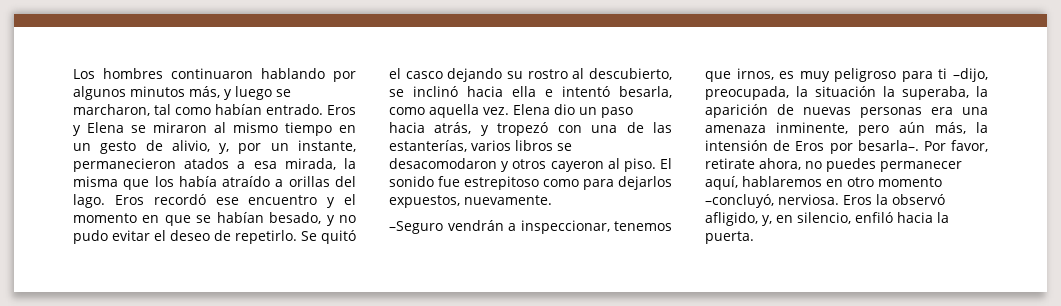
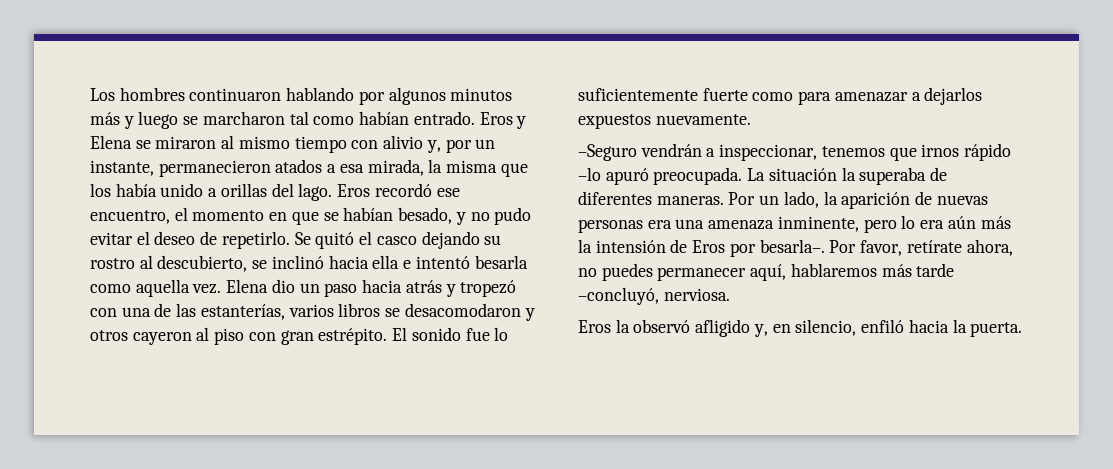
- Los hombres continuaron hablando por algunos minutos más, y luego se marcharon, tal como habían entrado.
+ Los hombres continuaron hablando por algunos minutos más y luego se marcharon tal como habían entrado.
- Eros y Elena se miraron al mismo tiempo en un gesto de alivio, y, por un instante, permanecieron atados a esa mirada, la misma que los había atraído a orillas del lago.
+ Eros y Elena se miraron al mismo tiempo con alivio y, por un instante, permanecieron atados a esa mirada, la misma que los había unido a orillas del lago.
- Eros recordó ese encuentro y el momento en que se habían besado, y no pudo evitar el deseo de repetirlo.
+ Eros recordó ese encuentro, el momento en que se habían besado, y no pudo evitar el deseo de repetirlo.
- Se quitó el casco dejando su rostro al descubierto, se inclinó hacia ella e intentó besarla, como aquella vez.
+ Se quitó el casco dejando su rostro al descubierto, se inclinó hacia ella e intentó besarla como aquella vez.
- Elena dio un paso hacia atrás, y tropezó con una de las estanterías, varios libros se desacomodaron y otros cayeron al piso. El sonido fue estrepitoso como para dejarlos expuestos, nuevamente.
+ Elena dio un paso hacia atrás y tropezó con una de las estanterías, varios libros se desacomodaron y otros cayeron al piso con gran estrépito. El sonido fue lo suficientemente fuerte como para amenazar a dejarlos expuestos nuevamente.
- –Seguro vendrán a inspeccionar, tenemos que irnos, es muy peligroso para ti –dijo, preocupada, la situación la superaba, la aparición de nuevas personas era una amenaza inminente, pero aún más, la intensión de Eros por besarla–.
+ –Seguro vendrán a inspeccionar, tenemos que irnos rápido –lo apuró preocupada. La situación la superaba de diferentes maneras. Por un lado, la aparición de nuevas personas era una amenaza inminente, pero lo era aún más la intensión de Eros por besarla–.
- Por favor, retirate ahora, no puedes permanecer aquí, hablaremos en otro momento –concluyó, nerviosa. Eros la observó afligido, y, en silencio, enfiló hacia la puerta.
+ Por favor, retírate ahora, no puedes permanecer aquí, hablaremos más tarde –concluyó, nerviosa.
+ Eros la observó afligido y, en silencio, enfiló hacia la puerta.

